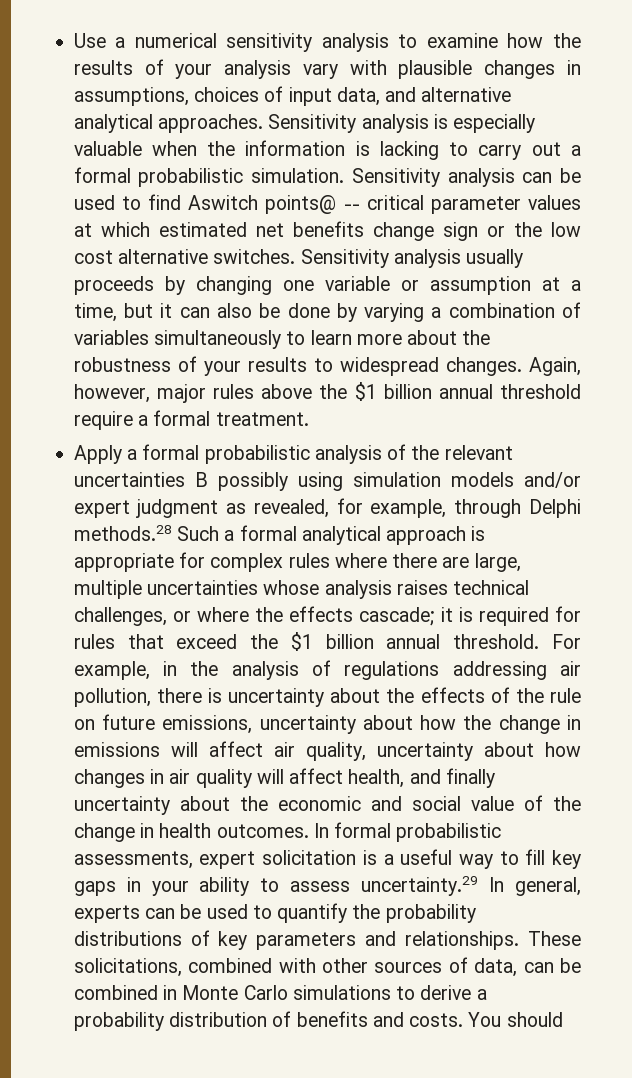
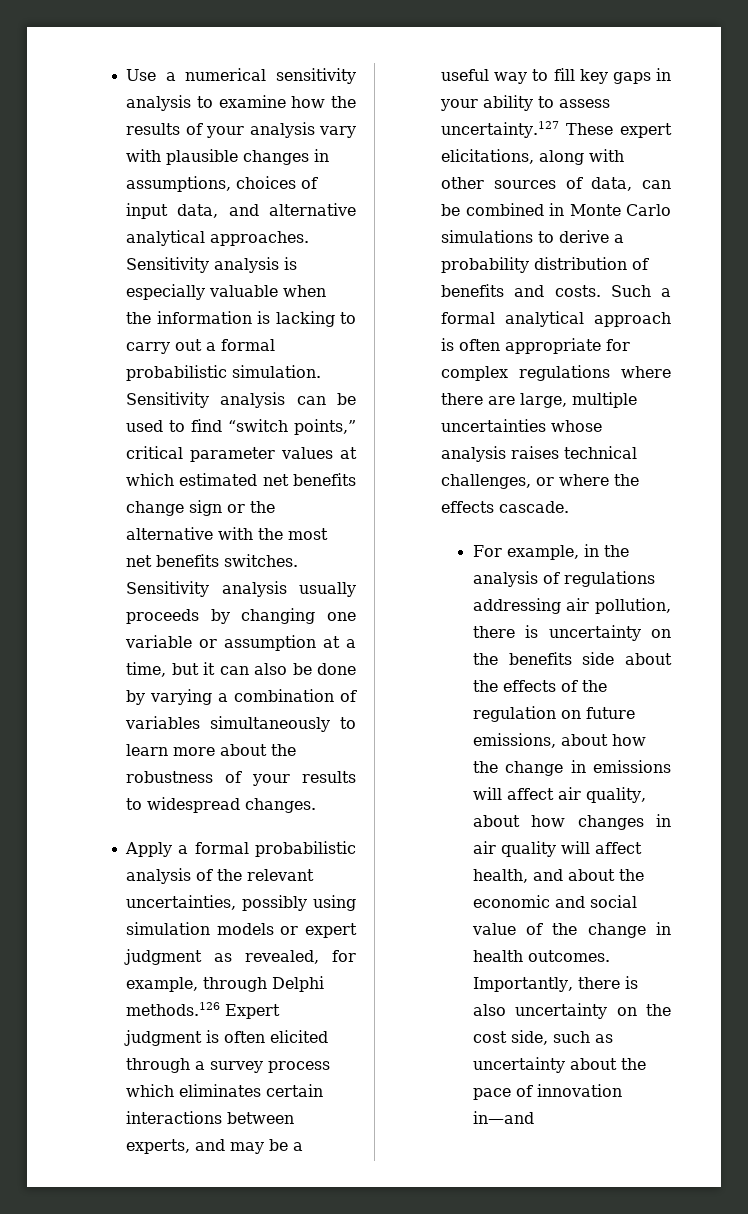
- Sensitivity analysis can be used to find Aswitch points@ -- critical parameter values at which estimated net benefits change sign or the low cost alternative switches.
+ Sensitivity analysis can be used to find “switch points,” critical parameter values at which estimated net benefits change sign or the alternative with the most net benefits switches.
- Again, however, major rules above the $1 billion annual threshold require a formal treatment.
- Apply a formal probabilistic analysis of the relevant uncertainties B possibly using simulation models and/or expert judgment as revealed, for example, through Delphi methods.28 Such a formal analytical approach is appropriate for complex rules where there are large, multiple uncertainties whose analysis raises technical challenges, or where the effects cascade; it is required for rules that exceed the $1 billion annual threshold. For example, in the analysis of regulations addressing air pollution, there is uncertainty about the effects of the rule on future emissions, uncertainty about how the change in emissions will affect air quality, uncertainty about how changes in air quality will affect health, and finally uncertainty about the economic and social value of the change in health outcomes. In formal probabilistic assessments, expert solicitation is a useful way to fill key gaps in your ability to assess uncertainty.29 In general, experts can be used to quantify the probability distributions of key parameters and relationships. These solicitations, combined with other sources of data, can be combined in Monte Carlo simulations to derive a probability distribution of benefits and costs.
+ Apply a formal probabilistic analysis of the relevant uncertainties, possibly using simulation models or expert judgment as revealed, for example, through Delphi methods.126 Expert judgment is often elicited through a survey process which eliminates certain interactions between experts, and may be a useful way to fill key gaps in your ability to assess uncertainty.127 These expert elicitations, along with other sources of data, can be combined in Monte Carlo simulations to derive a probability distribution of benefits and costs.
- You should
+ Such a formal analytical approach is often appropriate for complex regulations where there are large, multiple uncertainties whose analysis raises technical challenges, or where the effects cascade.
+ For example, in the analysis of regulations addressing air pollution, there is uncertainty on the benefits side about the effects of the regulation on future emissions, about how the change in emissions will affect air quality, about how changes in air quality will affect health, and about the economic and social value of the change in health outcomes. Importantly, there is also uncertainty on the cost side, such as uncertainty about the pace of innovation in—and

